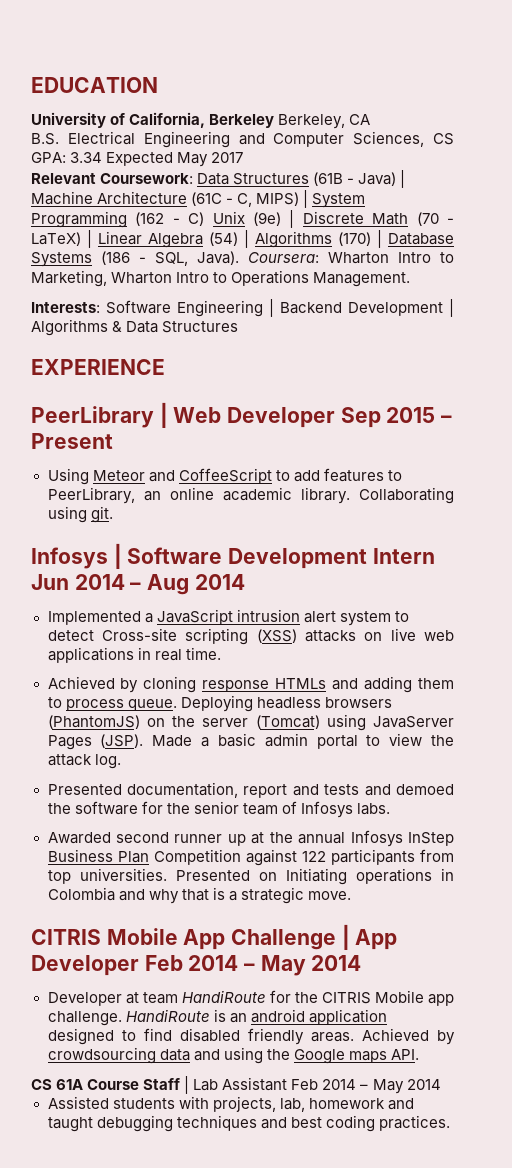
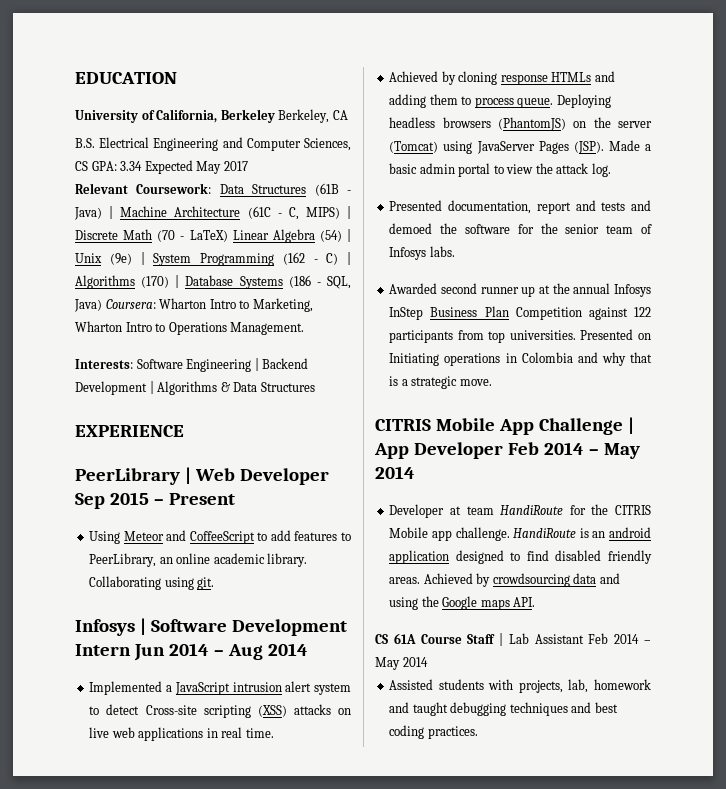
- Relevant Coursework: Data Structures (61B - Java) | Machine Architecture (61C - C, MIPS) | System Programming (162 - C) Unix (9e) | Discrete Math (70 - LaTeX) | Linear Algebra (54) | Algorithms (170) | Database Systems (186 - SQL, Java). Coursera: Wharton Intro to Marketing, Wharton Intro to Operations Management.
+ Relevant Coursework: Data Structures (61B - Java) | Machine Architecture (61C - C, MIPS) | Discrete Math (70 - LaTeX) Linear Algebra (54) | Unix (9e) | System Programming (162 - C) | Algorithms (170) | Database Systems (186 - SQL, Java) Coursera: Wharton Intro to Marketing, Wharton Intro to Operations Management.

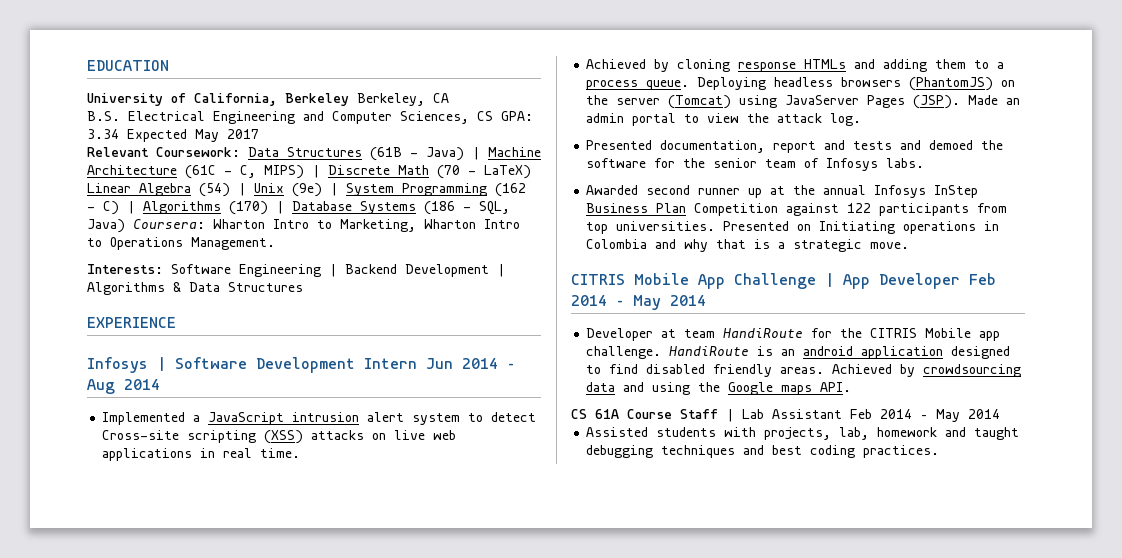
- PeerLibrary | Web Developer Sep 2015 – Present
- Using Meteor and CoffeeScript to add features to PeerLibrary, an online academic library. Collaborating using git.
- Achieved by cloning response HTMLs and adding them to process queue.
+ Achieved by cloning response HTMLs and adding them to a process queue.
- Made a basic admin portal to view the attack log.
+ Made an admin portal to view the attack log.

